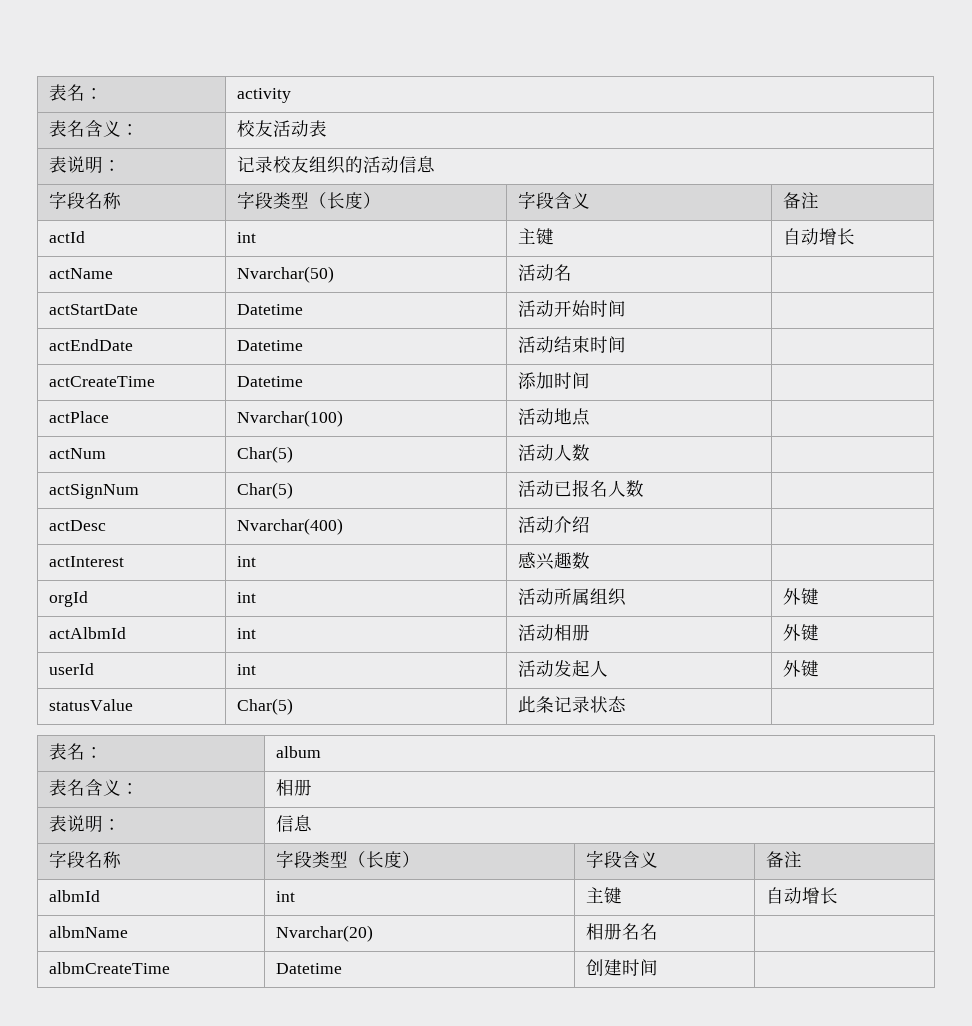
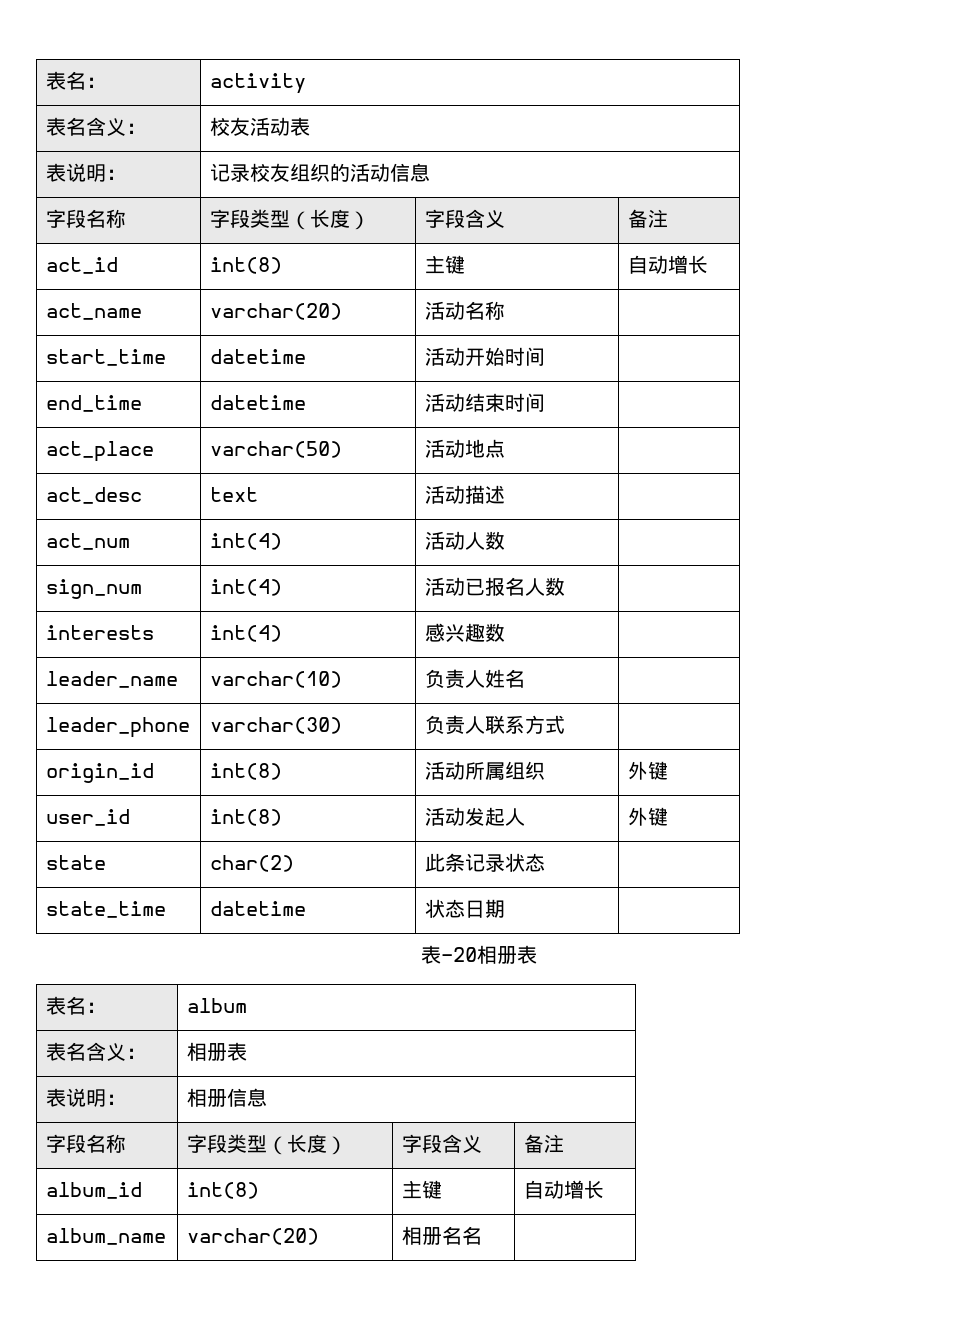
- actId | int | 主键 | 自动增长
- actName | Nvarchar(50) | 活动名 |
- actStartDate | Datetime | 活动开始时间 |
+ act_id | int(8) | 主键 | 自动增长
+ act_name | varchar(20) | 活动名称 |
+ start_time | datetime | 活动开始时间 |
- actEndDate | Datetime | 活动结束时间 |
+ end_time | datetime | 活动结束时间 |
- actCreateTime | Datetime | 添加时间 |
- actPlace | Nvarchar(100) | 活动地点 |
- actNum | Char(5) | 活动人数 |
+ act_place | varchar(50) | 活动地点 |
+ act_desc | text | 活动描述 |
+ act_num | int(4) | 活动人数 |
- actSignNum | Char(5) | 活动已报名人数 |
+ sign_num | int(4) | 活动已报名人数 |
- actDesc | Nvarchar(400) | 活动介绍 |
- actInterest | int | 感兴趣数 |
- orgId | int | 活动所属组织 | 外键
- actAlbmId | int | 活动相册 | 外键
- userId | int | 活动发起人 | 外键
+ interests | int(4) | 感兴趣数 |
+ leader_name | varchar(10) | 负责人姓名 |
+ leader_phone | varchar(30) | 负责人联系方式 |
+ origin_id | int(8) | 活动所属组织 | 外键
+ user_id | int(8) | 活动发起人 | 外键
- statusValue | Char(5) | 此条记录状态 |
+ state | char(2) | 此条记录状态 |
+ state_time | datetime | 状态日期 |
+ 表-20相册表
- 表名含义： | 相册
- 表说明： | 信息
+ 表名含义： | 相册表
+ 表说明： | 相册信息
- albmId | int | 主键 | 自动增长
- albmName | Nvarchar(20) | 相册名名 |
+ album_id | int(8) | 主键 | 自动增长
+ album_name | varchar(20) | 相册名名 |
- albmCreateTime | Datetime | 创建时间 |

